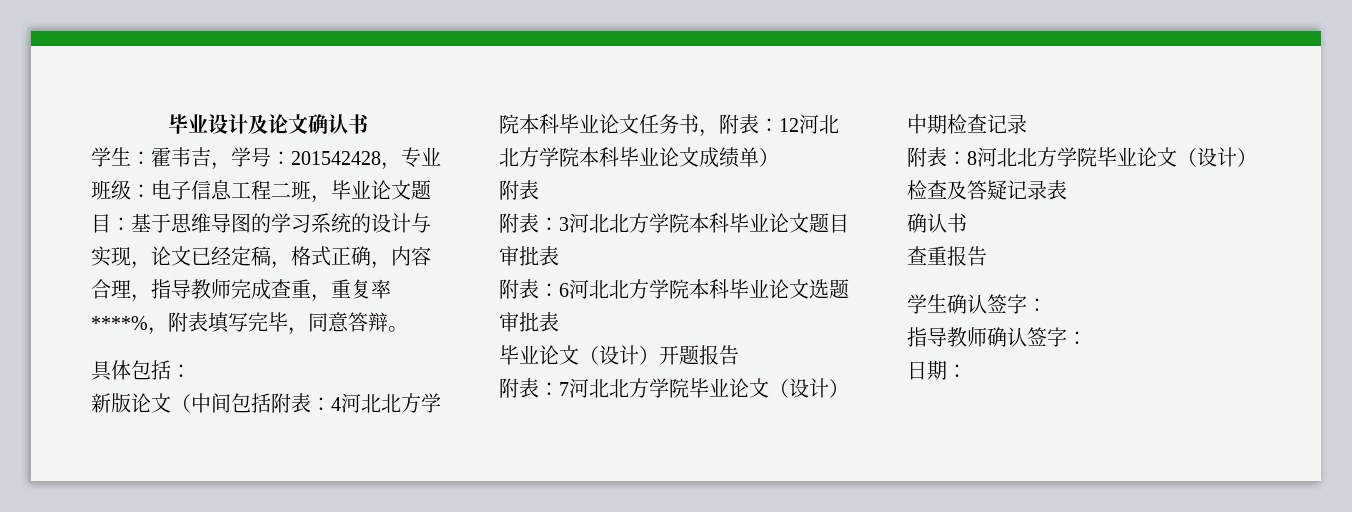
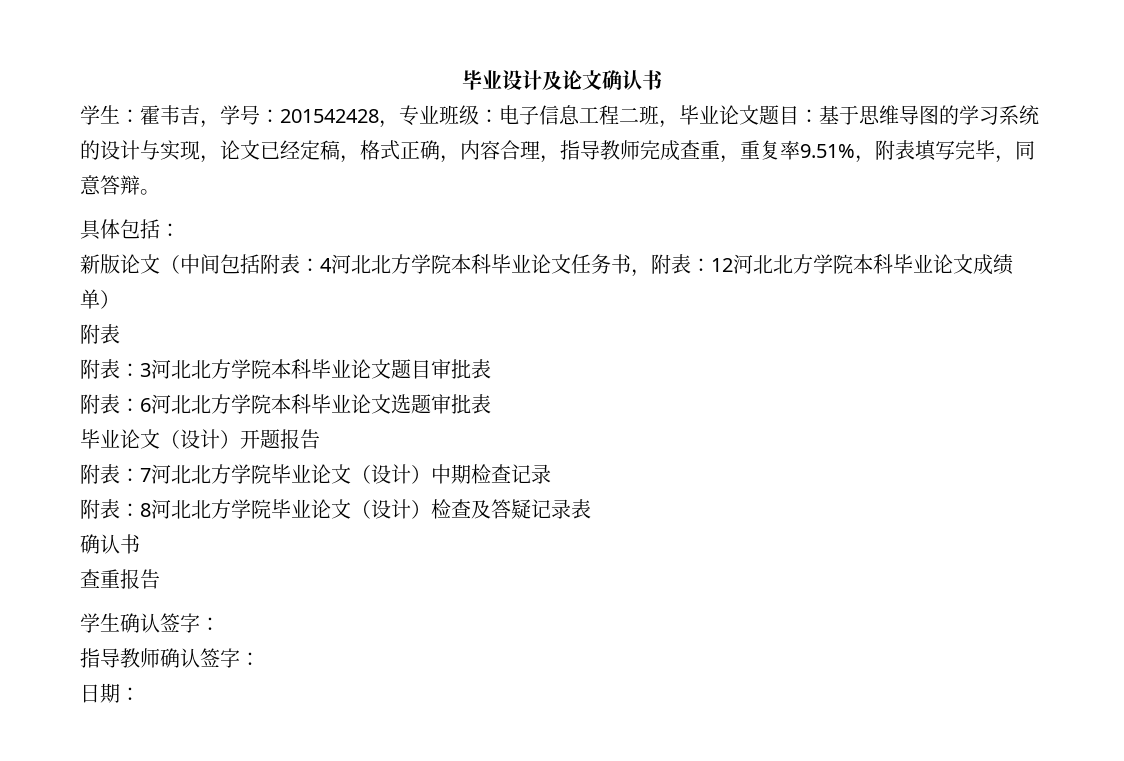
- 学生：霍韦吉，学号：201542428，专业班级：电子信息工程二班，毕业论文题目：基于思维导图的学习系统的设计与实现，论文已经定稿，格式正确，内容合理，指导教师完成查重，重复率****%，附表填写完毕，同意答辩。
+ 学生：霍韦吉，学号：201542428，专业班级：电子信息工程二班，毕业论文题目：基于思维导图的学习系统的设计与实现，论文已经定稿，格式正确，内容合理，指导教师完成查重，重复率9.51%，附表填写完毕，同意答辩。

